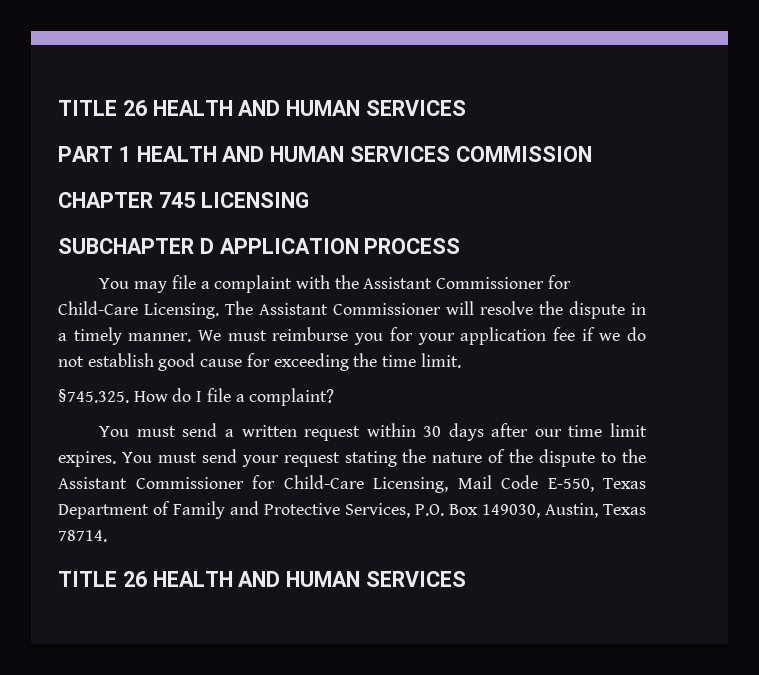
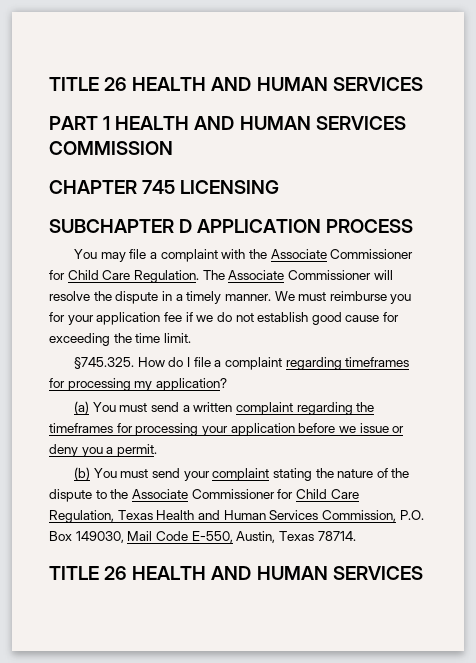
- You may file a complaint with the Assistant Commissioner for Child-Care Licensing. The Assistant Commissioner will resolve the dispute in a timely manner.
+ You may file a complaint with the Associate Commissioner for Child Care Regulation. The Associate Commissioner will resolve the dispute in a timely manner.
- §745.325. How do I file a complaint?
- You must send a written request within 30 days after our time limit expires. You must send your request stating the nature of the dispute to the Assistant Commissioner for Child-Care Licensing, Mail Code E-550, Texas Department of Family and Protective Services, P.O. Box 149030, Austin, Texas 78714.
+ §745.325. How do I file a complaint regarding timeframes for processing my application?
+ (a) You must send a written complaint regarding the timeframes for processing your application before we issue or deny you a permit.
+ (b) You must send your complaint stating the nature of the dispute to the Associate Commissioner for Child Care Regulation, Texas Health and Human Services Commission, P.O. Box 149030, Mail Code E-550, Austin, Texas 78714.

